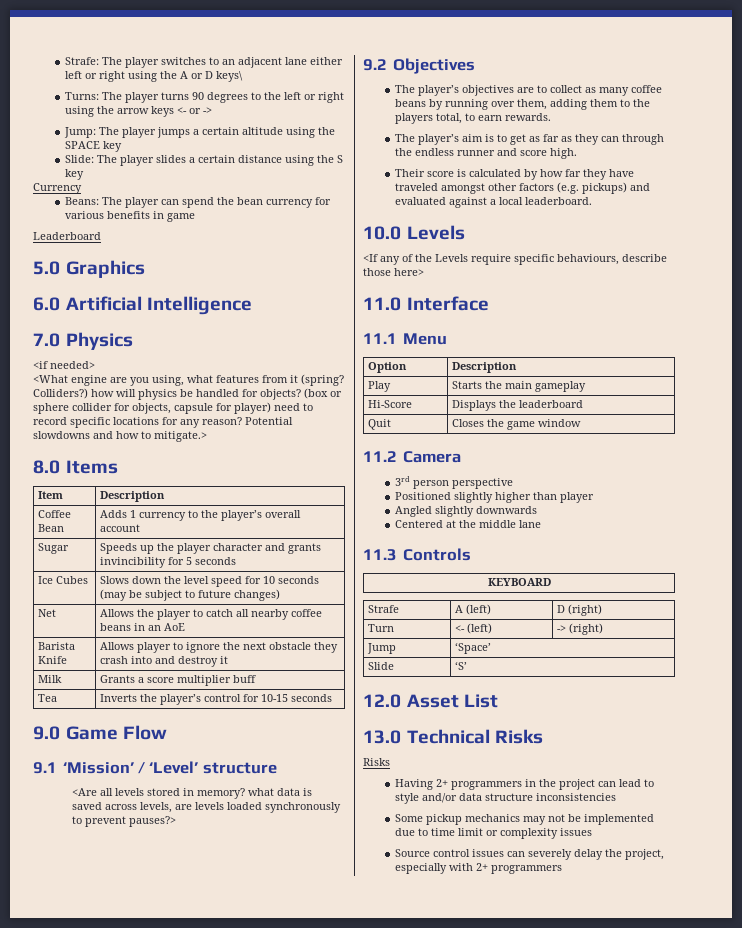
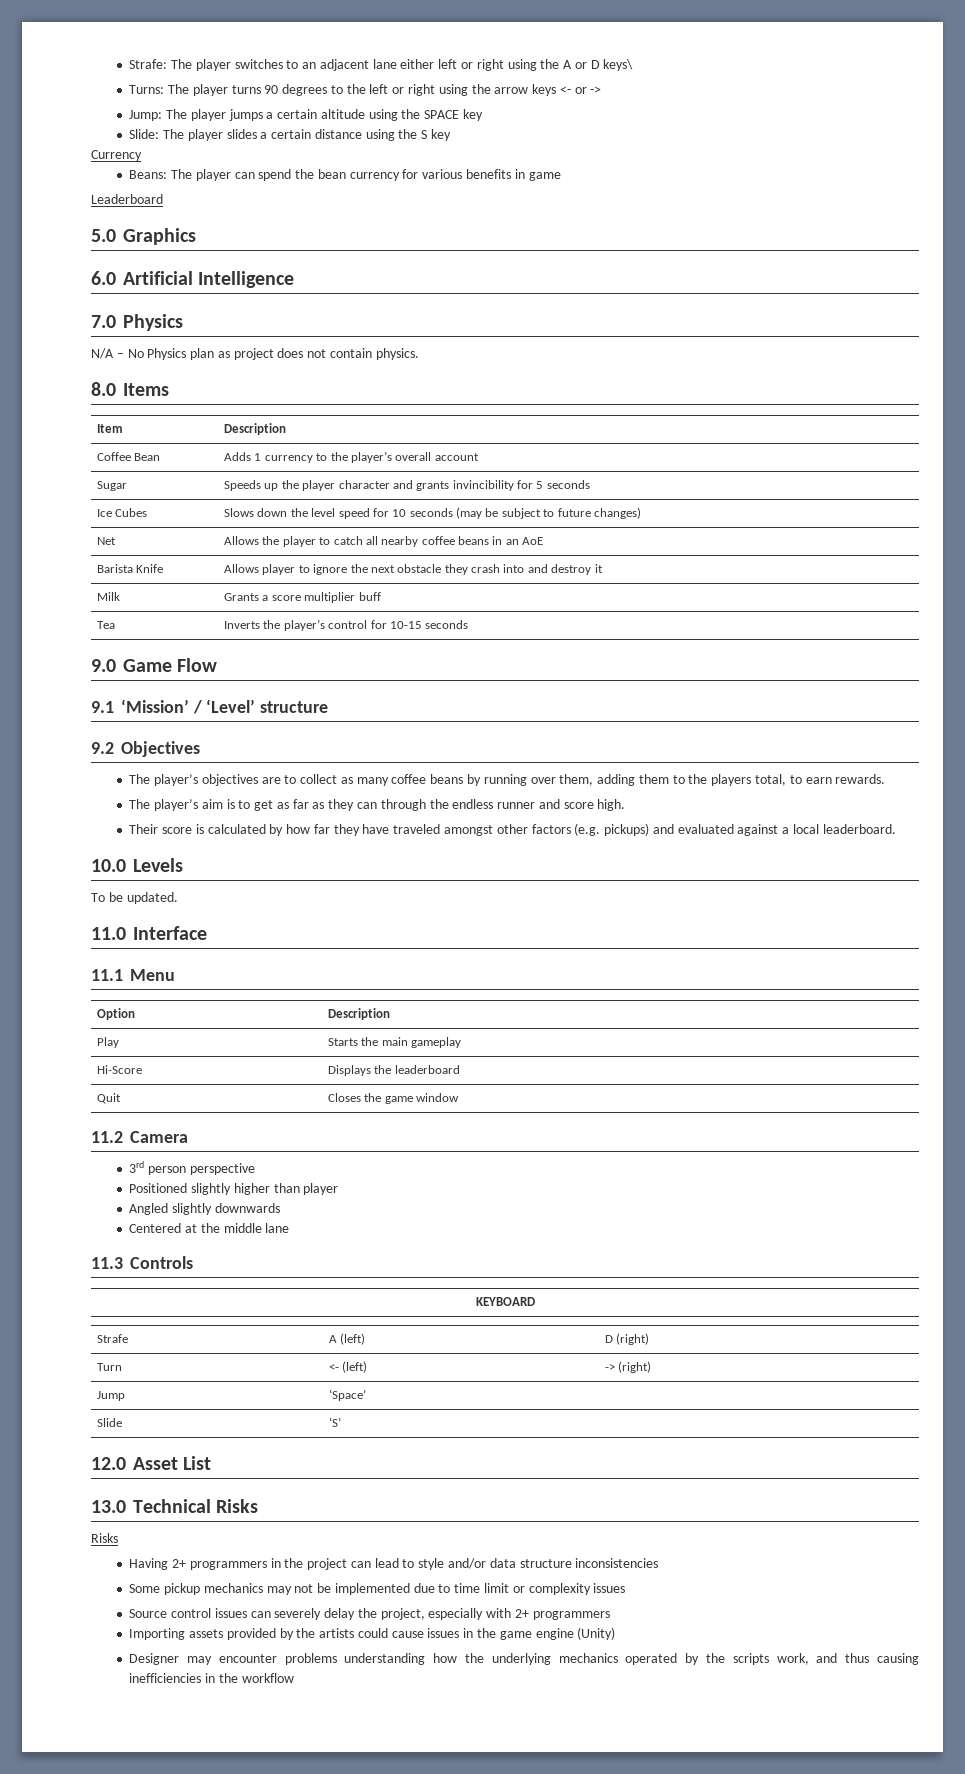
- <if needed>
- <What engine are you using, what features from it (spring? Colliders?) how will physics be handled for objects? (box or sphere collider for objects, capsule for player) need to record specific locations for any reason? Potential slowdowns and how to mitigate.>
+ N/A – No Physics plan as project does not contain physics.
- <Are all levels stored in memory? what data is saved across levels, are levels loaded synchronously to prevent pauses?>
- <If any of the Levels require specific behaviours, describe those here>
+ To be updated.
+ Importing assets provided by the artists could cause issues in the game engine (Unity)
+ Designer may encounter problems understanding how the underlying mechanics operated by the scripts work, and thus causing inefficiencies in the workflow

